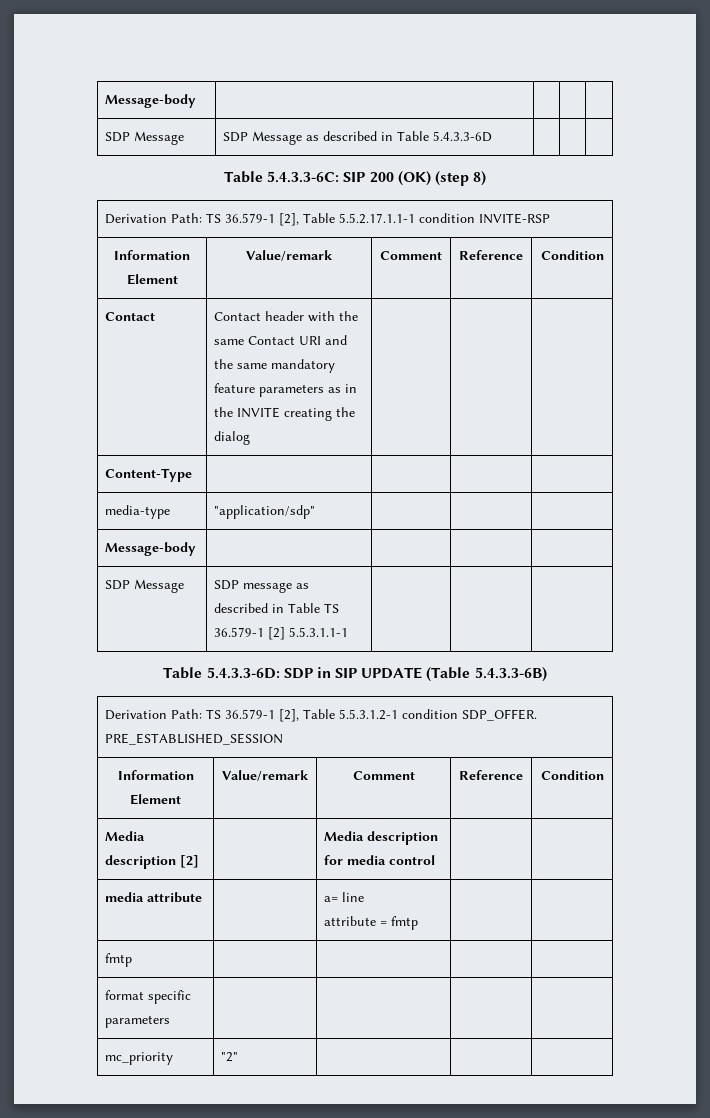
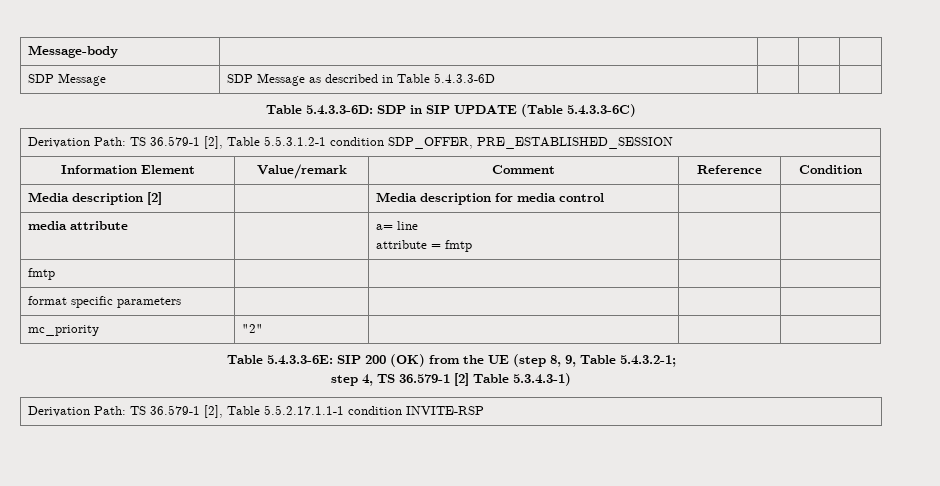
- Table 5.4.3.3-6C: SIP 200 (OK) (step 8)
- Derivation Path: TS 36.579-1 [2], Table 5.5.2.17.1.1-1 condition INVITE-RSP
- Information Element | Value/remark | Comment | Reference | Condition
- Contact | Contact header with the same Contact URI and the same mandatory feature parameters as in the INVITE creating the dialog | | |
- Content-Type | | | |
- media-type | "application/sdp" | | |
- Message-body | | | |
- SDP Message | SDP message as described in Table TS 36.579-1 [2] 5.5.3.1.1-1 | | |
- Table 5.4.3.3-6D: SDP in SIP UPDATE (Table 5.4.3.3-6B)
+ Table 5.4.3.3-6D: SDP in SIP UPDATE (Table 5.4.3.3-6C)
- Derivation Path: TS 36.579-1 [2], Table 5.5.3.1.2-1 condition SDP_OFFER. PRE_ESTABLISHED_SESSION
+ Derivation Path: TS 36.579-1 [2], Table 5.5.3.1.2-1 condition SDP_OFFER, PRE_ESTABLISHED_SESSION
+ Table 5.4.3.3-6E: SIP 200 (OK) from the UE (step 8, 9, Table 5.4.3.2-1;
+ step 4, TS 36.579-1 [2] Table 5.3.4.3-1)
+ Derivation Path: TS 36.579-1 [2], Table 5.5.2.17.1.1-1 condition INVITE-RSP

